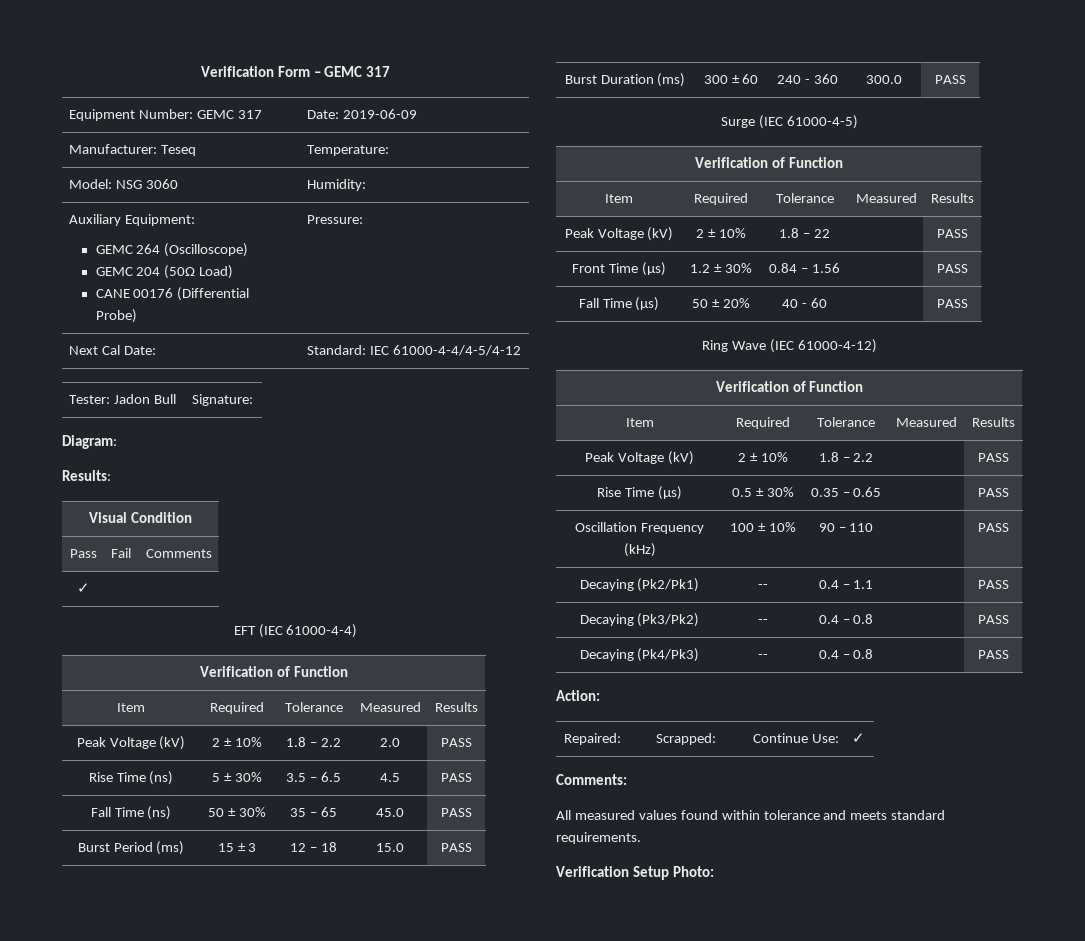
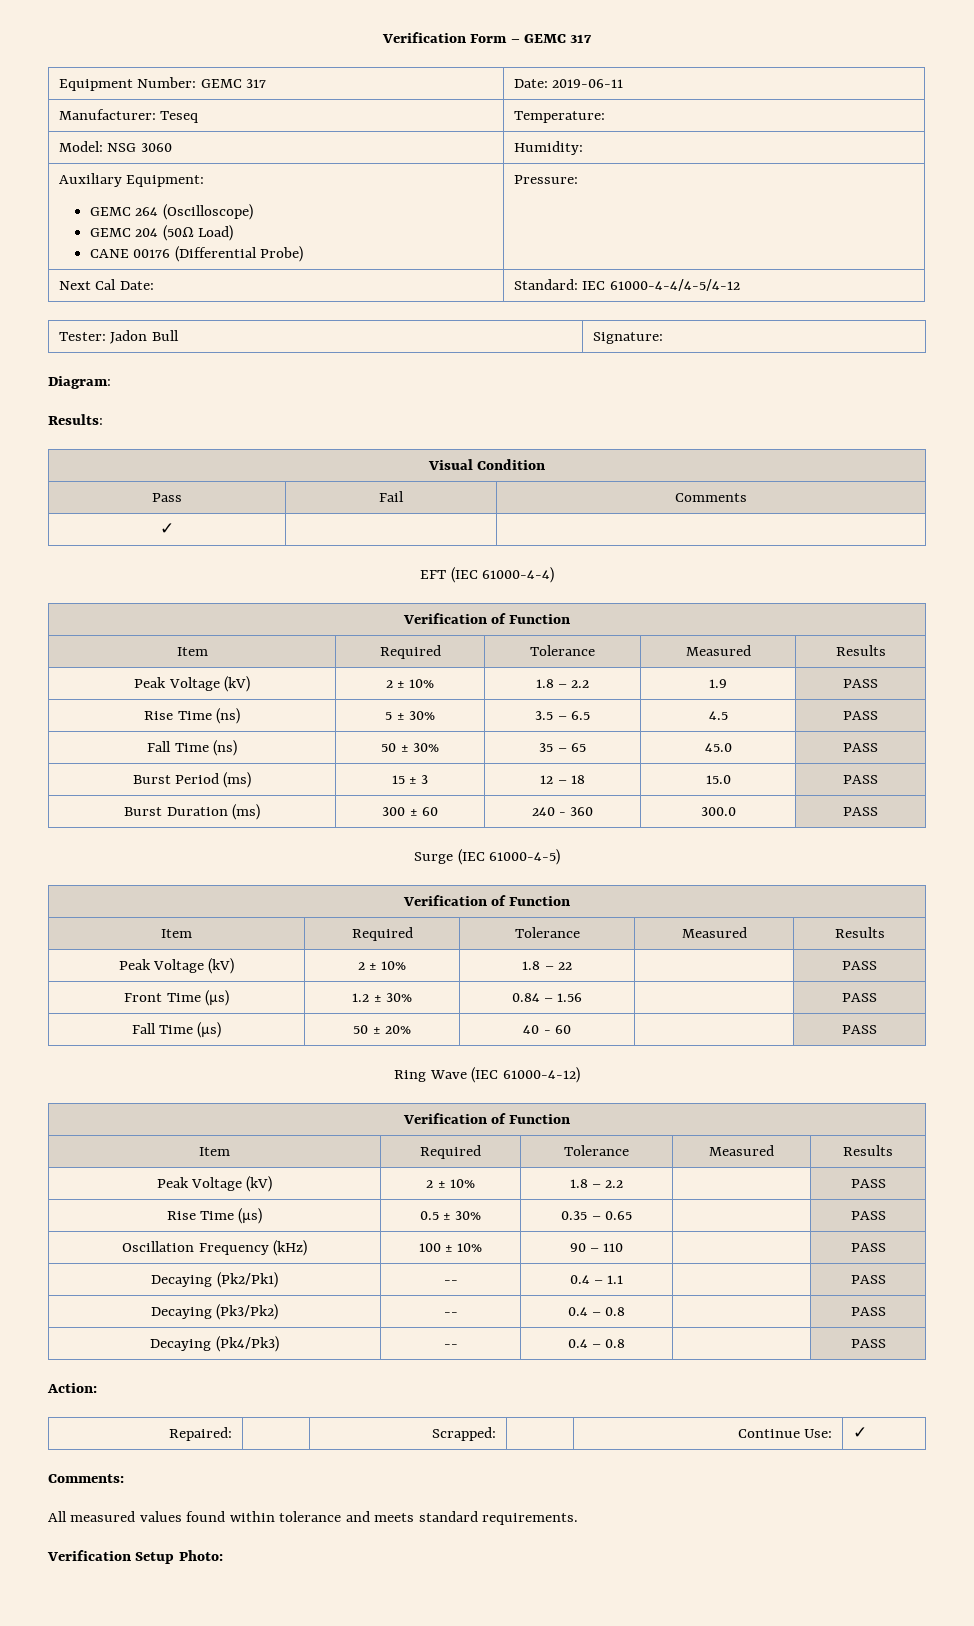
- Equipment Number: GEMC 317 | Date: 2019-06-09
+ Equipment Number: GEMC 317 | Date: 2019-06-11
- Peak Voltage (kV) | 2 ± 10% | 1.8 – 2.2 | 2.0 | PASS
+ Peak Voltage (kV) | 2 ± 10% | 1.8 – 2.2 | 1.9 | PASS

